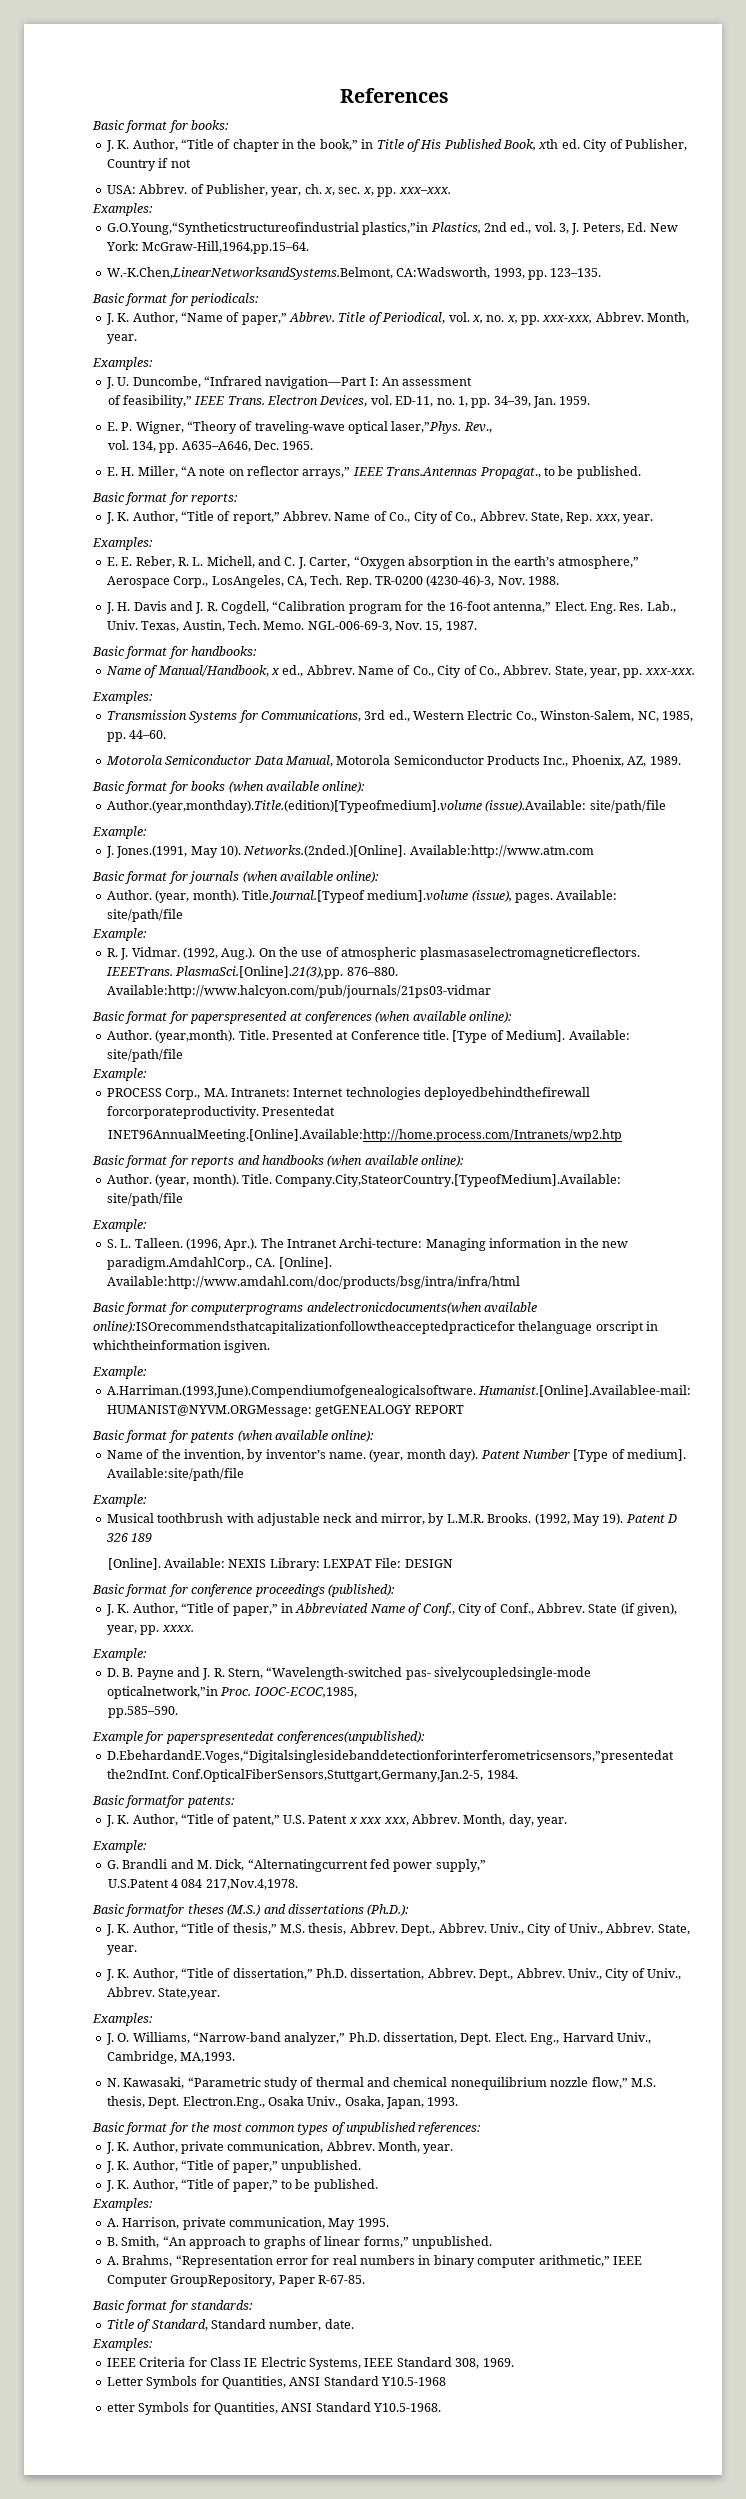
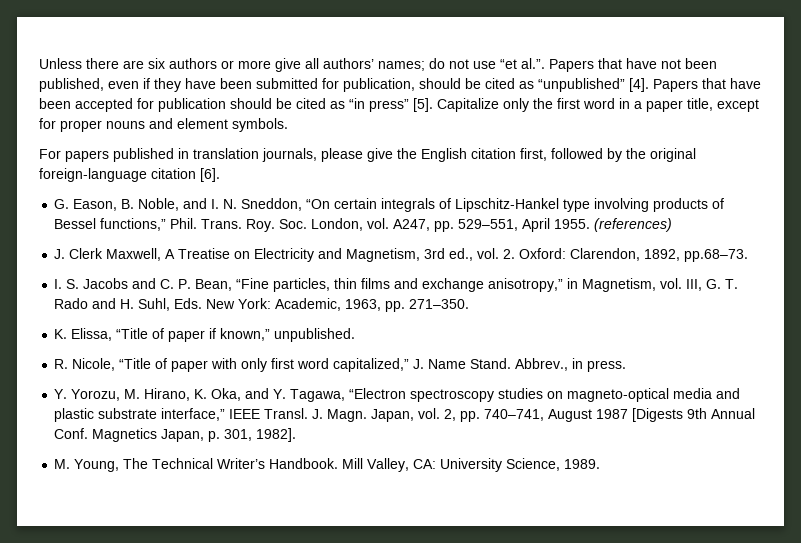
- References
- Basic format for books:
- J. K. Author, “Title of chapter in the book,” in Title of His Published Book, xth ed. City of Publisher, Country if not
- USA: Abbrev. of Publisher, year, ch. x, sec. x, pp. xxx–xxx.
- Examples:
- G.O.Young,“Syntheticstructureofindustrial plastics,”in Plastics, 2nd ed., vol. 3, J. Peters, Ed. New York: McGraw-Hill,1964,pp.15–64.
- W.-K.Chen,LinearNetworksandSystems.Belmont, CA:Wadsworth, 1993, pp. 123–135.
- Basic format for periodicals:
- J. K. Author, “Name of paper,” Abbrev. Title of Periodical, vol. x, no. x, pp. xxx-xxx, Abbrev. Month, year.
- Examples:
- J. U. Duncombe, “Infrared navigation—Part I: An assessment
- of feasibility,” IEEE Trans. Electron Devices, vol. ED-11, no. 1, pp. 34–39, Jan. 1959.
- E. P. Wigner, “Theory of traveling-wave optical laser,”Phys. Rev.,
- vol. 134, pp. A635–A646, Dec. 1965.
- E. H. Miller, “A note on reflector arrays,” IEEE Trans.Antennas Propagat., to be published.
- Basic format for reports:
- J. K. Author, “Title of report,” Abbrev. Name of Co., City of Co., Abbrev. State, Rep. xxx, year.
- Examples:
- E. E. Reber, R. L. Michell, and C. J. Carter, “Oxygen absorption in the earth’s atmosphere,” Aerospace Corp., LosAngeles, CA, Tech. Rep. TR-0200 (4230-46)-3, Nov. 1988.
- J. H. Davis and J. R. Cogdell, “Calibration program for the 16-foot antenna,” Elect. Eng. Res. Lab., Univ. Texas, Austin, Tech. Memo. NGL-006-69-3, Nov. 15, 1987.
- Basic format for handbooks:
- Name of Manual/Handbook, x ed., Abbrev. Name of Co., City of Co., Abbrev. State, year, pp. xxx-xxx.
- Examples:
- Transmission Systems for Communications, 3rd ed., Western Electric Co., Winston-Salem, NC, 1985, pp. 44–60.
- Motorola Semiconductor Data Manual, Motorola Semiconductor Products Inc., Phoenix, AZ, 1989.
- Basic format for books (when available online):
- Author.(year,monthday).Title.(edition)[Typeofmedium].volume (issue).Available: site/path/file
- Example:
- J. Jones.(1991, May 10). Networks.(2nded.)[Online]. Available:http://www.atm.com
- Basic format for journals (when available online):
- Author. (year, month). Title.Journal.[Typeof medium].volume (issue), pages. Available: site/path/file
- Example:
- R. J. Vidmar. (1992, Aug.). On the use of atmospheric plasmasaselectromagneticreflectors. IEEETrans. PlasmaSci.[Online].21(3),pp. 876–880. Available:http://www.halcyon.com/pub/journals/21ps03-vidmar
- Basic format for paperspresented at conferences (when available online):
- Author. (year,month). Title. Presented at Conference title. [Type of Medium]. Available: site/path/file
- Example:
- PROCESS Corp., MA. Intranets: Internet technologies deployedbehindthefirewall forcorporateproductivity. Presentedat
- INET96AnnualMeeting.[Online].Available:http://home.process.com/Intranets/wp2.htp
- Basic format for reports and handbooks (when available online):
- Author. (year, month). Title. Company.City,StateorCountry.[TypeofMedium].Available: site/path/file
- Example:
- S. L. Talleen. (1996, Apr.). The Intranet Archi-tecture: Managing information in the new paradigm.AmdahlCorp., CA. [Online]. Available:http://www.amdahl.com/doc/products/bsg/intra/infra/html
- Basic format for computerprograms andelectronicdocuments(when available online):ISOrecommendsthatcapitalizationfollowtheacceptedpracticefor thelanguage orscript in whichtheinformation isgiven.
- Example:
- A.Harriman.(1993,June).Compendiumofgenealogicalsoftware. Humanist.[Online].Availablee-mail: HUMANIST@NYVM.ORGMessage: getGENEALOGY REPORT
- Basic format for patents (when available online):
- Name of the invention, by inventor’s name. (year, month day). Patent Number [Type of medium]. Available:site/path/file
- Example:
- Musical toothbrush with adjustable neck and mirror, by L.M.R. Brooks. (1992, May 19). Patent D 326 189
- [Online]. Available: NEXIS Library: LEXPAT File: DESIGN
- Basic format for conference proceedings (published):
- J. K. Author, “Title of paper,” in Abbreviated Name of Conf., City of Conf., Abbrev. State (if given), year, pp. xxxx.
- Example:
- D. B. Payne and J. R. Stern, “Wavelength-switched pas- sivelycoupledsingle-mode opticalnetwork,”in Proc. IOOC-ECOC,1985,
- pp.585–590.
- Example for paperspresentedat conferences(unpublished):
- D.EbehardandE.Voges,“Digitalsinglesidebanddetectionforinterferometricsensors,”presentedat the2ndInt. Conf.OpticalFiberSensors,Stuttgart,Germany,Jan.2-5, 1984.
- Basic formatfor patents:
- J. K. Author, “Title of patent,” U.S. Patent x xxx xxx, Abbrev. Month, day, year.
- Example:
- G. Brandli and M. Dick, “Alternatingcurrent fed power supply,”
- U.S.Patent 4 084 217,Nov.4,1978.
- Basic formatfor theses (M.S.) and dissertations (Ph.D.):
- J. K. Author, “Title of thesis,” M.S. thesis, Abbrev. Dept., Abbrev. Univ., City of Univ., Abbrev. State, year.
- J. K. Author, “Title of dissertation,” Ph.D. dissertation, Abbrev. Dept., Abbrev. Univ., City of Univ., Abbrev. State,year.
- Examples:
- J. O. Williams, “Narrow-band analyzer,” Ph.D. dissertation, Dept. Elect. Eng., Harvard Univ., Cambridge, MA,1993.
- N. Kawasaki, “Parametric study of thermal and chemical nonequilibrium nozzle flow,” M.S. thesis, Dept. Electron.Eng., Osaka Univ., Osaka, Japan, 1993.
- Basic format for the most common types of unpublished references:
- J. K. Author, private communication, Abbrev. Month, year.
- J. K. Author, “Title of paper,” unpublished.
- J. K. Author, “Title of paper,” to be published.
- Examples:
- A. Harrison, private communication, May 1995.
- B. Smith, “An approach to graphs of linear forms,” unpublished.
- A. Brahms, “Representation error for real numbers in binary computer arithmetic,” IEEE Computer GroupRepository, Paper R-67-85.
- Basic format for standards:
- Title of Standard, Standard number, date.
- Examples:
- IEEE Criteria for Class IE Electric Systems, IEEE Standard 308, 1969.
- Letter Symbols for Quantities, ANSI Standard Y10.5-1968
- etter Symbols for Quantities, ANSI Standard Y10.5-1968.
+ Unless there are six authors or more give all authors’ names; do not use “et al.”. Papers that have not been published, even if they have been submitted for publication, should be cited as “unpublished” [4]. Papers that have been accepted for publication should be cited as “in press” [5]. Capitalize only the first word in a paper title, except for proper nouns and element symbols.
+ For papers published in translation journals, please give the English citation first, followed by the original foreign-language citation [6].
+ G. Eason, B. Noble, and I. N. Sneddon, “On certain integrals of Lipschitz-Hankel type involving products of Bessel functions,” Phil. Trans. Roy. Soc. London, vol. A247, pp. 529–551, April 1955. (references)
+ J. Clerk Maxwell, A Treatise on Electricity and Magnetism, 3rd ed., vol. 2. Oxford: Clarendon, 1892, pp.68–73.
+ I. S. Jacobs and C. P. Bean, “Fine particles, thin films and exchange anisotropy,” in Magnetism, vol. III, G. T. Rado and H. Suhl, Eds. New York: Academic, 1963, pp. 271–350.
+ K. Elissa, “Title of paper if known,” unpublished.
+ R. Nicole, “Title of paper with only first word capitalized,” J. Name Stand. Abbrev., in press.
+ Y. Yorozu, M. Hirano, K. Oka, and Y. Tagawa, “Electron spectroscopy studies on magneto-optical media and plastic substrate interface,” IEEE Transl. J. Magn. Japan, vol. 2, pp. 740–741, August 1987 [Digests 9th Annual Conf. Magnetics Japan, p. 301, 1982].
+ M. Young, The Technical Writer’s Handbook. Mill Valley, CA: University Science, 1989.

